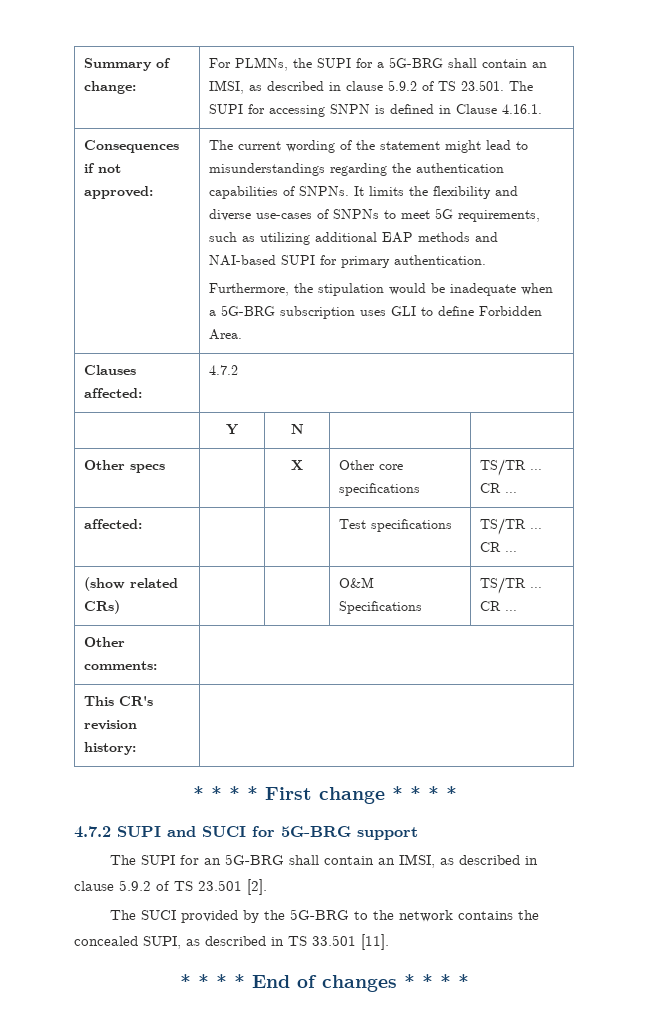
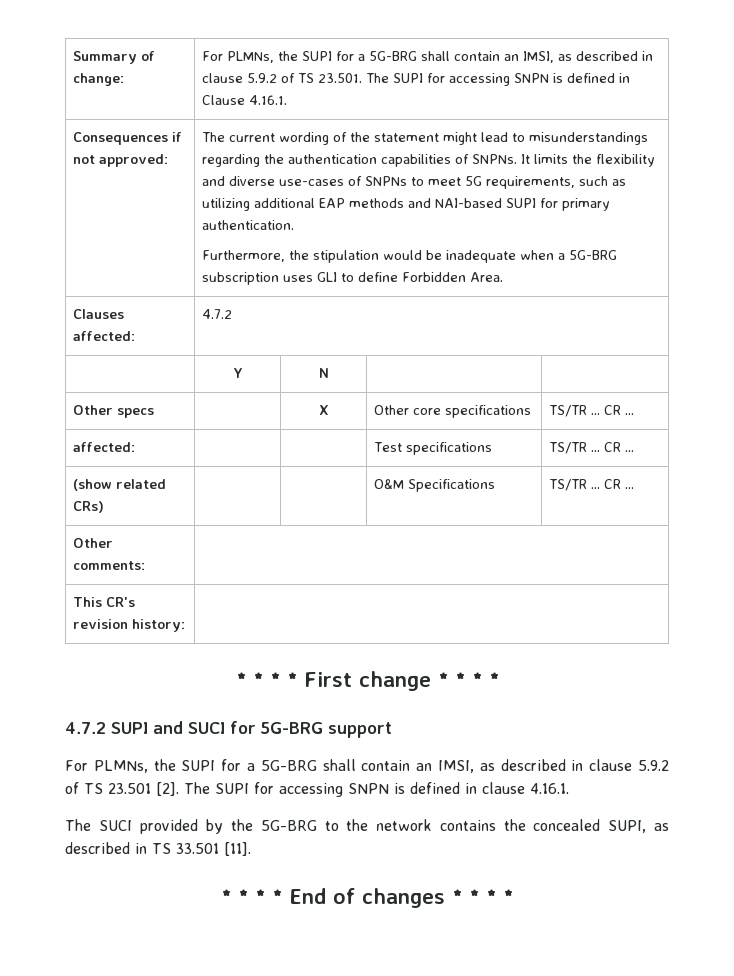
- The SUPI for an 5G-BRG shall contain an IMSI, as described in clause 5.9.2 of TS 23.501 [2].
+ For PLMNs, the SUPI for a 5G-BRG shall contain an IMSI, as described in clause 5.9.2 of TS 23.501 [2]. The SUPI for accessing SNPN is defined in clause 4.16.1.

